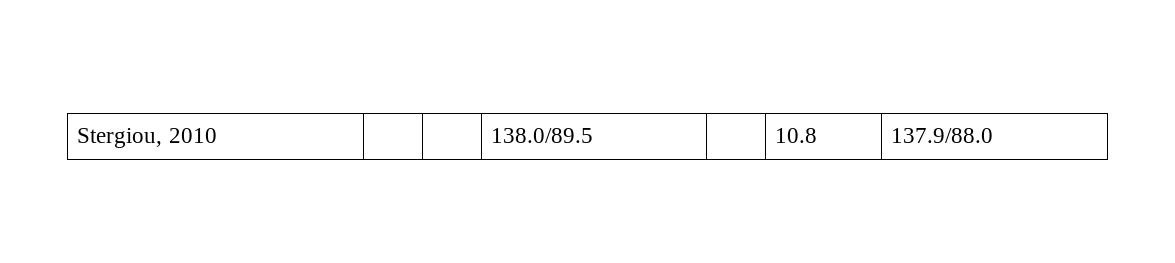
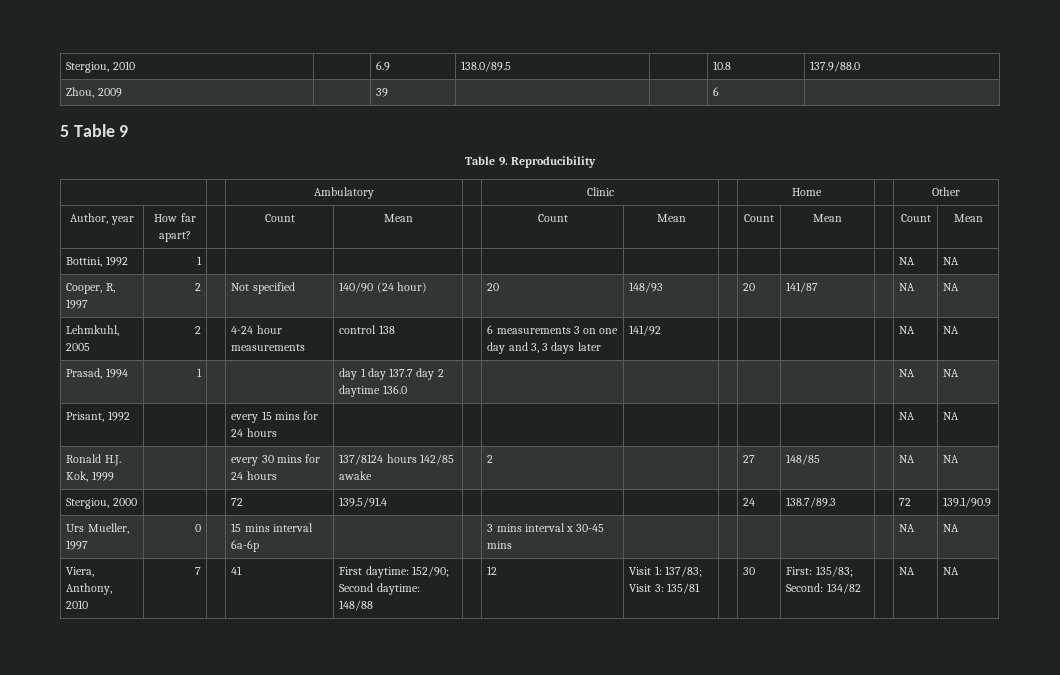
- Stergiou, 2010 | | | 138.0/89.5 | | 10.8 | 137.9/88.0
+ Stergiou, 2010 | | 6.9 | 138.0/89.5 | | 10.8 | 137.9/88.0
+ Zhou, 2009 | | 39 | | | 6 |
+ 5 Table 9
+ Table 9. Reproducibility
+ | | Ambulatory | | Clinic | | Home | | Other
+ Author, year | How far apart? | | Count | Mean | | Count | Mean | | Count | Mean | | Count | Mean
+ Bottini, 1992 | 1 | | | | | | | | | | | NA | NA
+ Cooper, R, 1997 | 2 | | Not specified | 140/90 (24 hour) | | 20 | 148/93 | | 20 | 141/87 | | NA | NA
+ Lehmkuhl, 2005 | 2 | | 4-24 hour measurements | control 138 | | 6 measurements 3 on one day and 3, 3 days later | 141/92 | | | | | NA | NA
+ Prasad, 1994 | 1 | | | day 1 day 137.7 day 2 daytime 136.0 | | | | | | | | NA | NA
+ Prisant, 1992 | | | every 15 mins for 24 hours | | | | | | | | | NA | NA
+ Ronald H.J. Kok, 1999 | | | every 30 mins for 24 hours | 137/8124 hours 142/85 awake | | 2 | | | 27 | 148/85 | | NA | NA
+ Stergiou, 2000 | | | 72 | 139.5/91.4 | | | | | 24 | 138.7/89.3 | | 72 | 139.1/90.9
+ Urs Mueller, 1997 | 0 | | 15 mins interval 6a-6p | | | 3 mins interval x 30-45 mins | | | | | | NA | NA
+ Viera, Anthony, 2010 | 7 | | 41 | First daytime: 152/90; Second daytime: 148/88 | | 12 | Visit 1: 137/83; Visit 3: 135/81 | | 30 | First: 135/83; Second: 134/82 | | NA | NA

